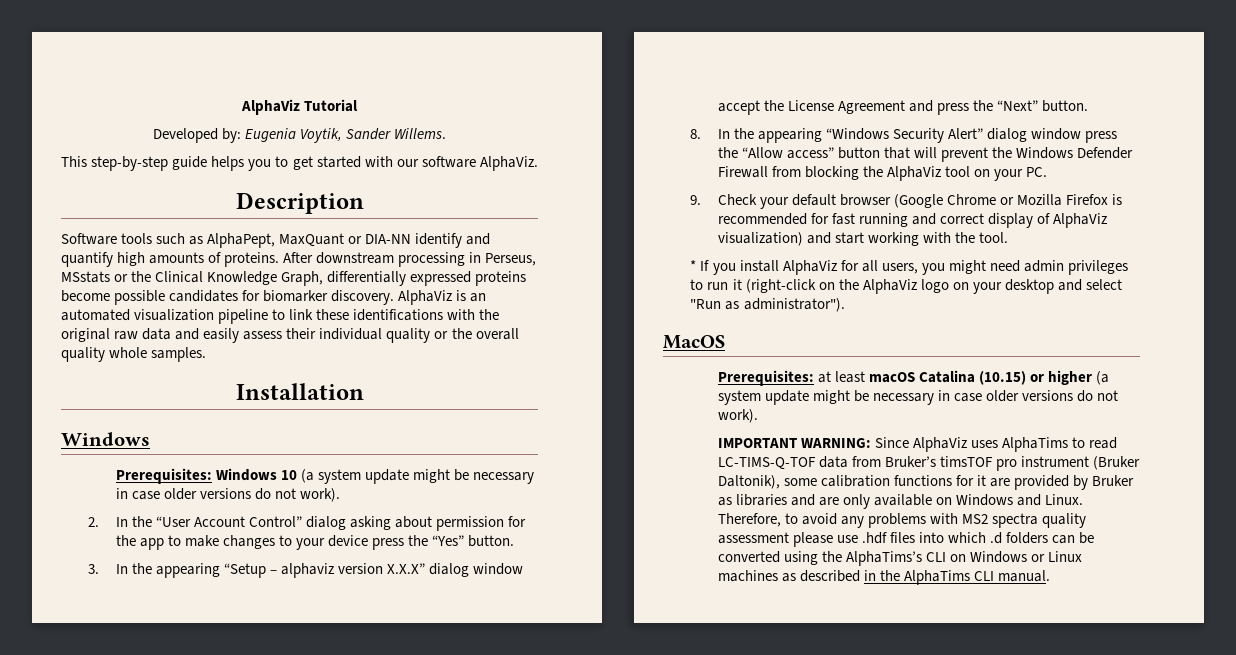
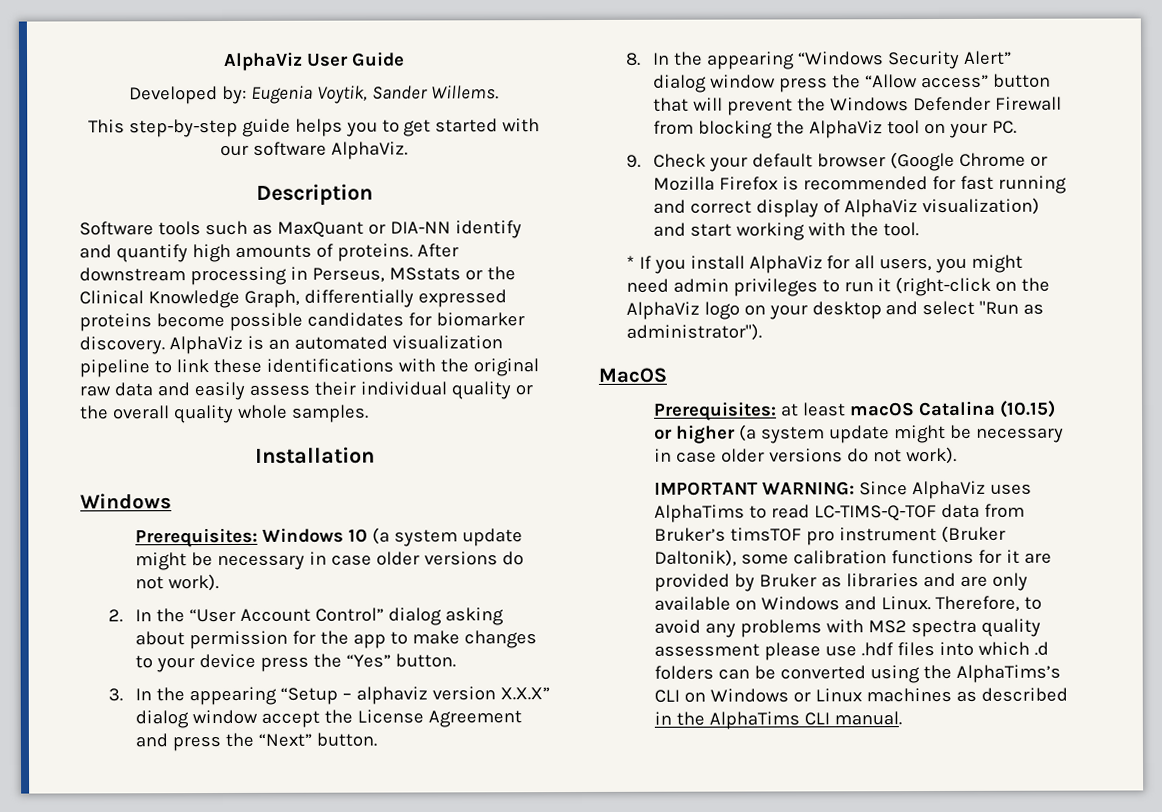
- AlphaViz Tutorial
+ AlphaViz User Guide
- Software tools such as AlphaPept, MaxQuant or DIA-NN identify and quantify high amounts of proteins.
+ Software tools such as MaxQuant or DIA-NN identify and quantify high amounts of proteins.

